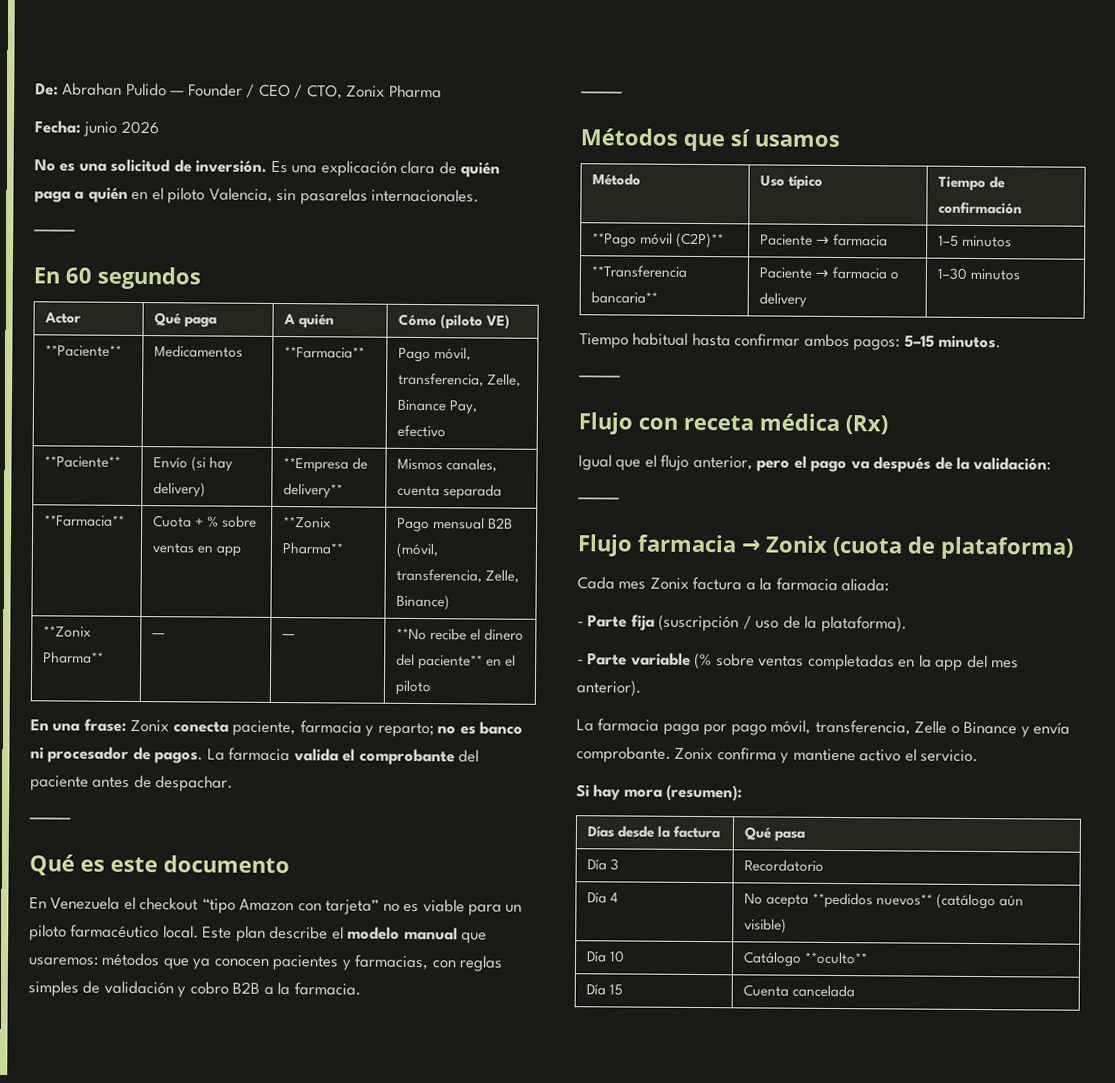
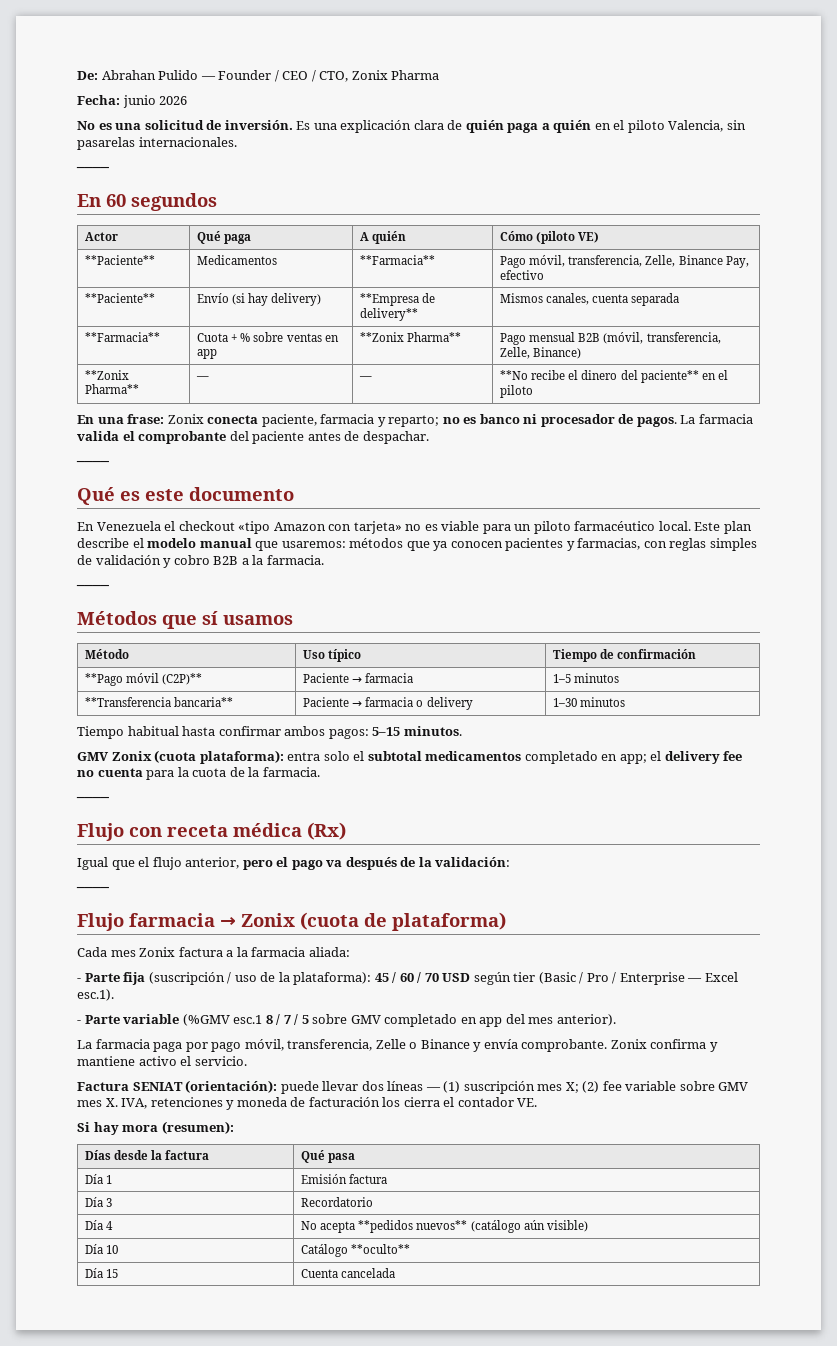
- En Venezuela el checkout “tipo Amazon con tarjeta” no es viable para un piloto farmacéutico local.
+ En Venezuela el checkout «tipo Amazon con tarjeta» no es viable para un piloto farmacéutico local.
+ GMV Zonix (cuota plataforma): entra solo el subtotal medicamentos completado en app; el delivery fee no cuenta para la cuota de la farmacia.
- - Parte fija (suscripción / uso de la plataforma).
- - Parte variable (% sobre ventas completadas en la app del mes anterior).
+ - Parte fija (suscripción / uso de la plataforma): 45 / 60 / 70 USD según tier (Basic / Pro / Enterprise — Excel esc.1).
+ - Parte variable (%GMV esc.1 8 / 7 / 5 sobre GMV completado en app del mes anterior).
+ Factura SENIAT (orientación): puede llevar dos líneas — (1) suscripción mes X; (2) fee variable sobre GMV mes X. IVA, retenciones y moneda de facturación los cierra el contador VE.
+ Día 1 | Emisión factura

